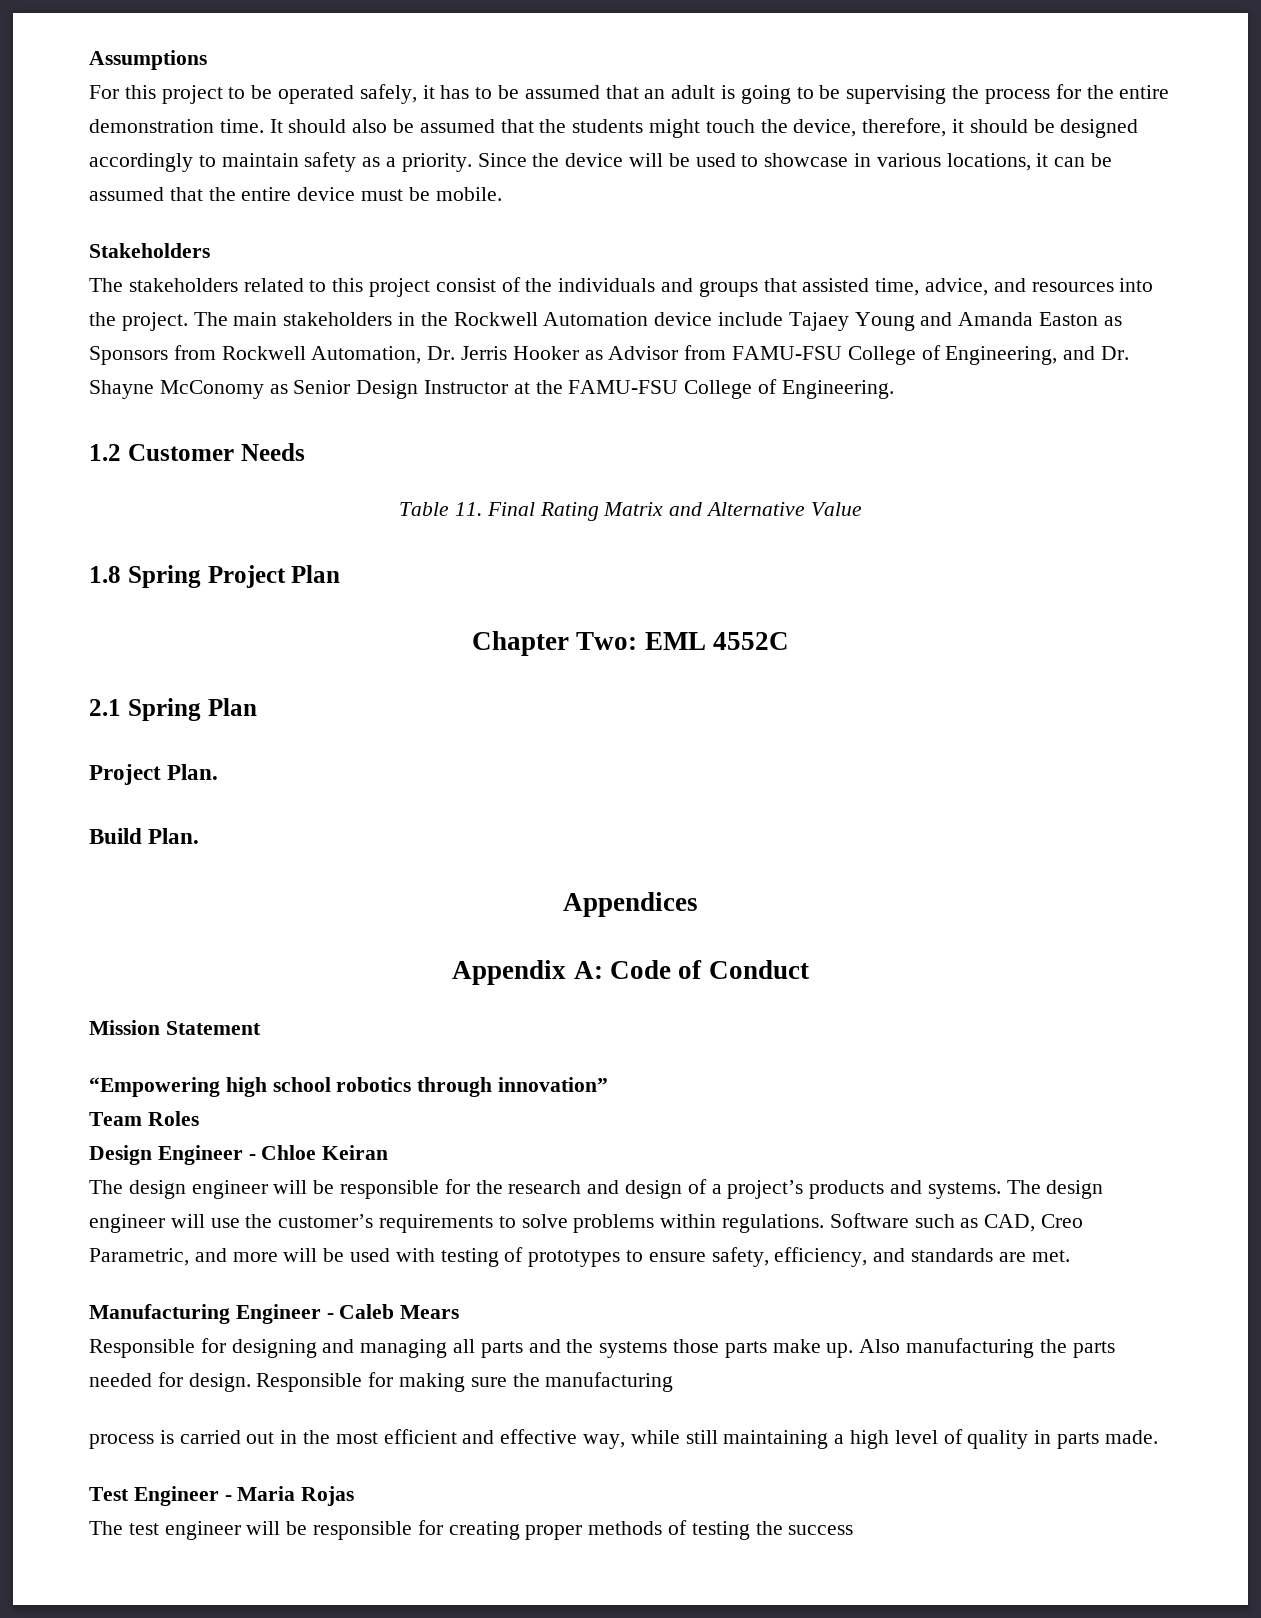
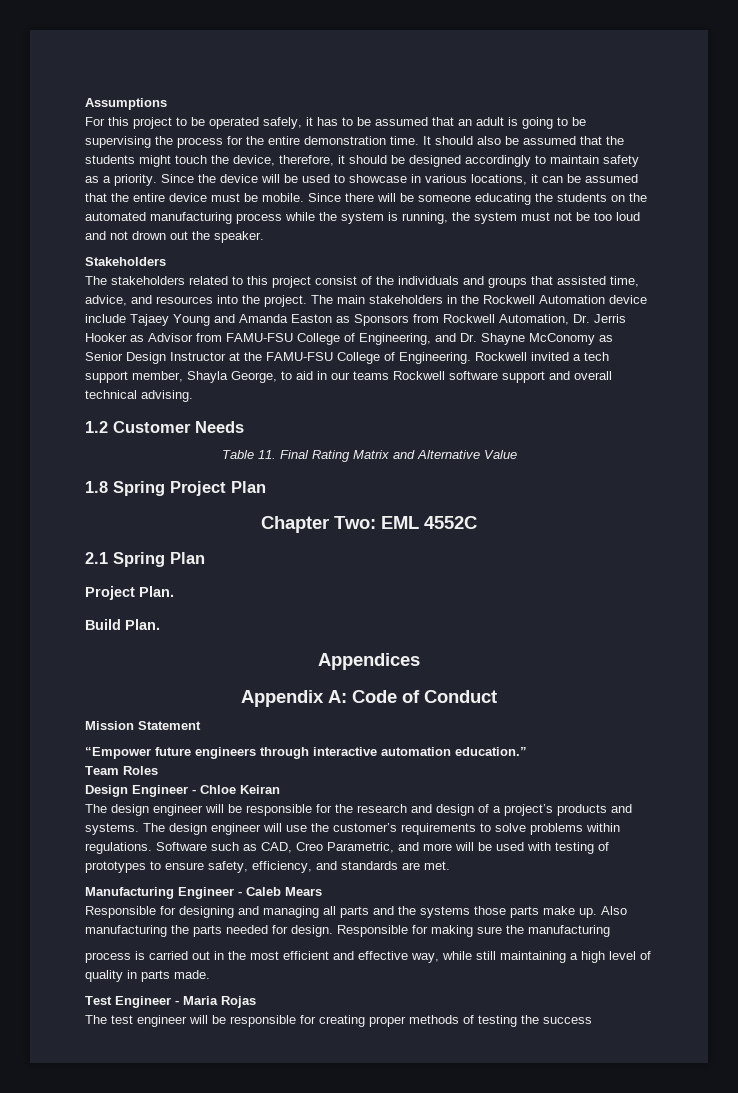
+ Since there will be someone educating the students on the automated manufacturing process while the system is running, the system must not be too loud and not drown out the speaker.
+ Rockwell invited a tech support member, Shayla George, to aid in our teams Rockwell software support and overall technical advising.
- “Empowering high school robotics through innovation”
+ “Empower future engineers through interactive automation education.”

